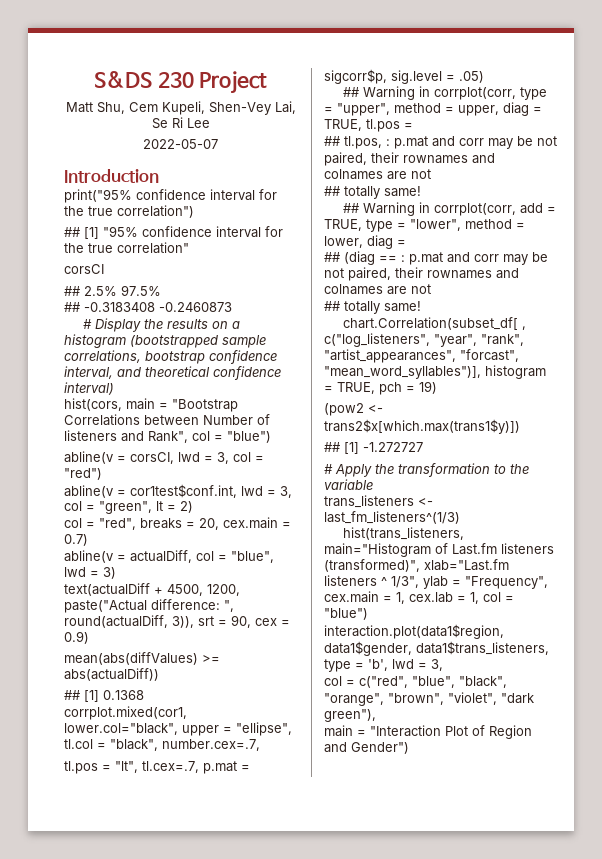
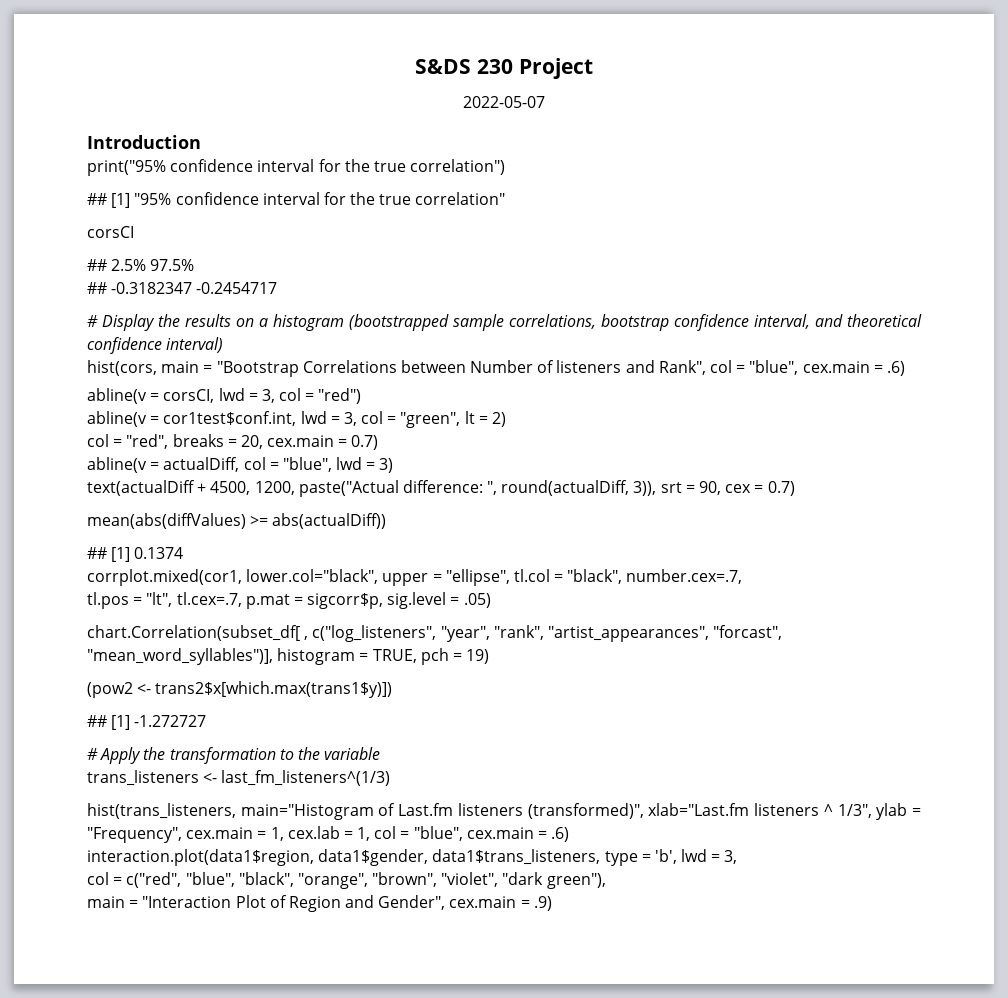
- Matt Shu, Cem Kupeli, Shen-Vey Lai, Se Ri Lee
- ## -0.3183408 -0.2460873
+ ## -0.3182347 -0.2454717
- hist(cors, main = "Bootstrap Correlations between Number of listeners and Rank", col = "blue")
+ hist(cors, main = "Bootstrap Correlations between Number of listeners and Rank", col = "blue", cex.main = .6)
- text(actualDiff + 4500, 1200, paste("Actual difference: ", round(actualDiff, 3)), srt = 90, cex = 0.9)
+ text(actualDiff + 4500, 1200, paste("Actual difference: ", round(actualDiff, 3)), srt = 90, cex = 0.7)
- ## [1] 0.1368
+ ## [1] 0.1374
- ## Warning in corrplot(corr, type = "upper", method = upper, diag = TRUE, tl.pos =
- ## tl.pos, : p.mat and corr may be not paired, their rownames and colnames are not
- ## totally same!
- ## Warning in corrplot(corr, add = TRUE, type = "lower", method = lower, diag =
- ## (diag == : p.mat and corr may be not paired, their rownames and colnames are not
- ## totally same!
- hist(trans_listeners, main="Histogram of Last.fm listeners (transformed)", xlab="Last.fm listeners ^ 1/3", ylab = "Frequency", cex.main = 1, cex.lab = 1, col = "blue")
+ hist(trans_listeners, main="Histogram of Last.fm listeners (transformed)", xlab="Last.fm listeners ^ 1/3", ylab = "Frequency", cex.main = 1, cex.lab = 1, col = "blue", cex.main = .6)
- main = "Interaction Plot of Region and Gender")
+ main = "Interaction Plot of Region and Gender", cex.main = .9)

